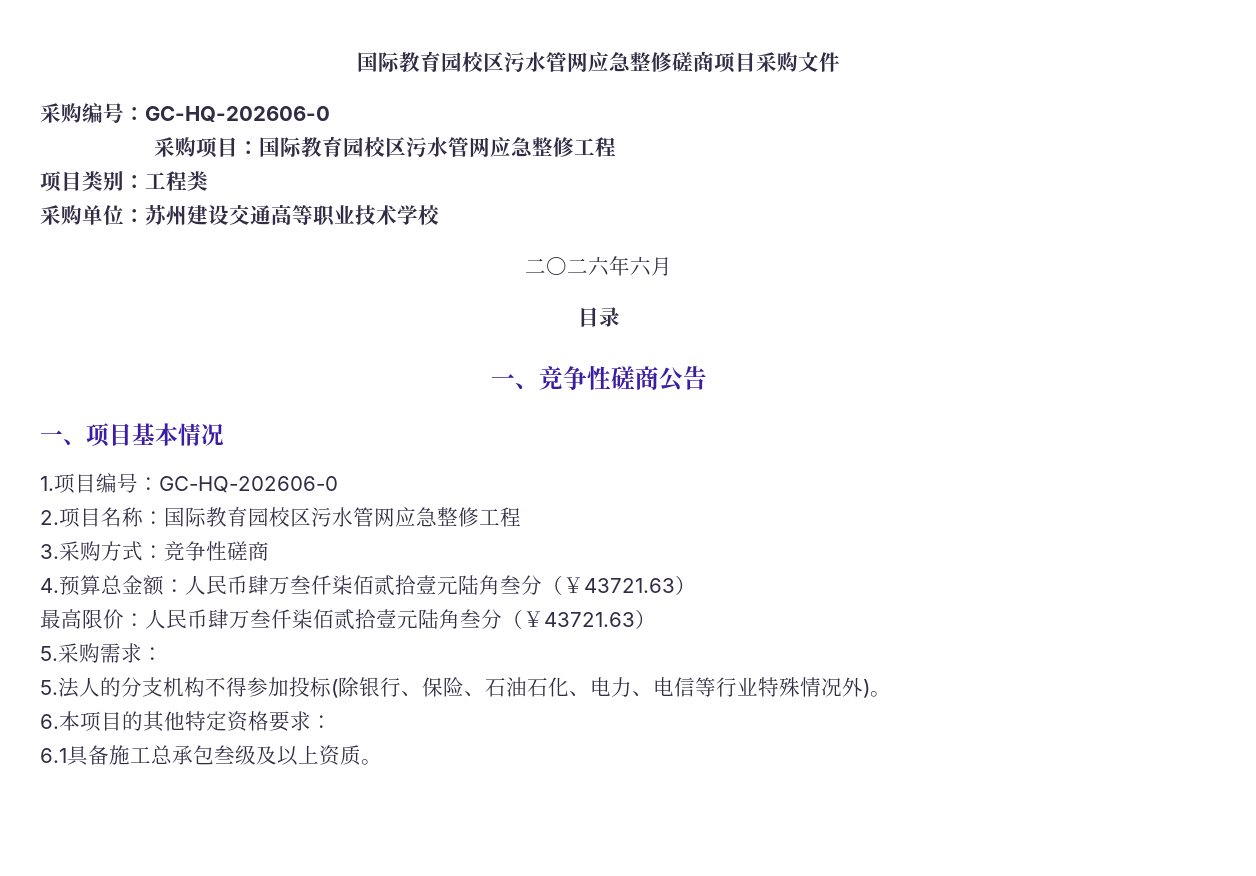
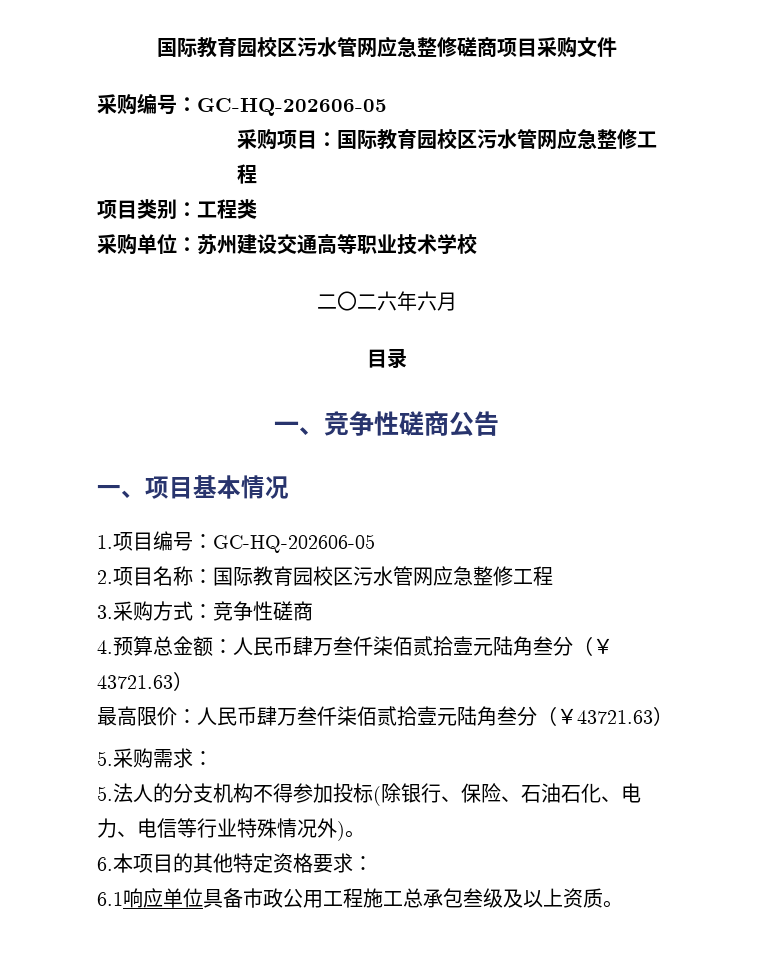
- 采购编号：GC-HQ-202606-0
+ 采购编号：GC-HQ-202606-05
- 1.项目编号：GC-HQ-202606-0
+ 1.项目编号：GC-HQ-202606-05
- 6.1具备施工总承包叁级及以上资质。
+ 6.1响应单位具备市政公用工程施工总承包叁级及以上资质。

